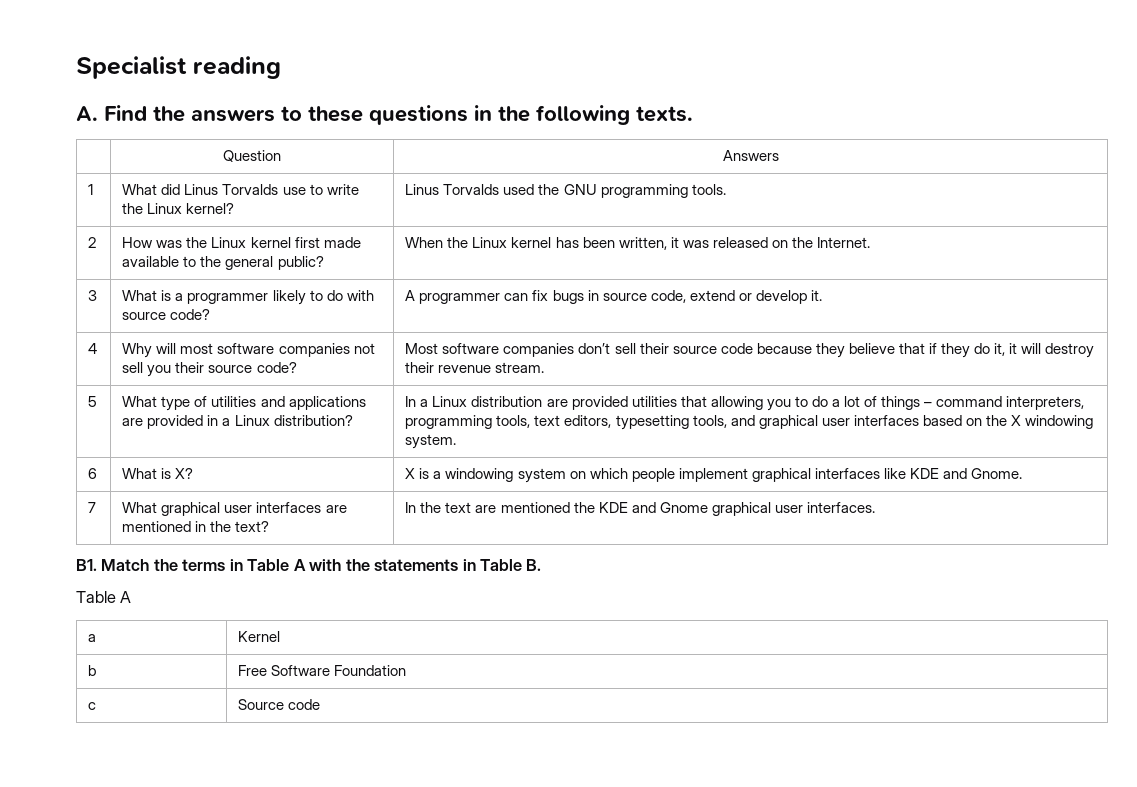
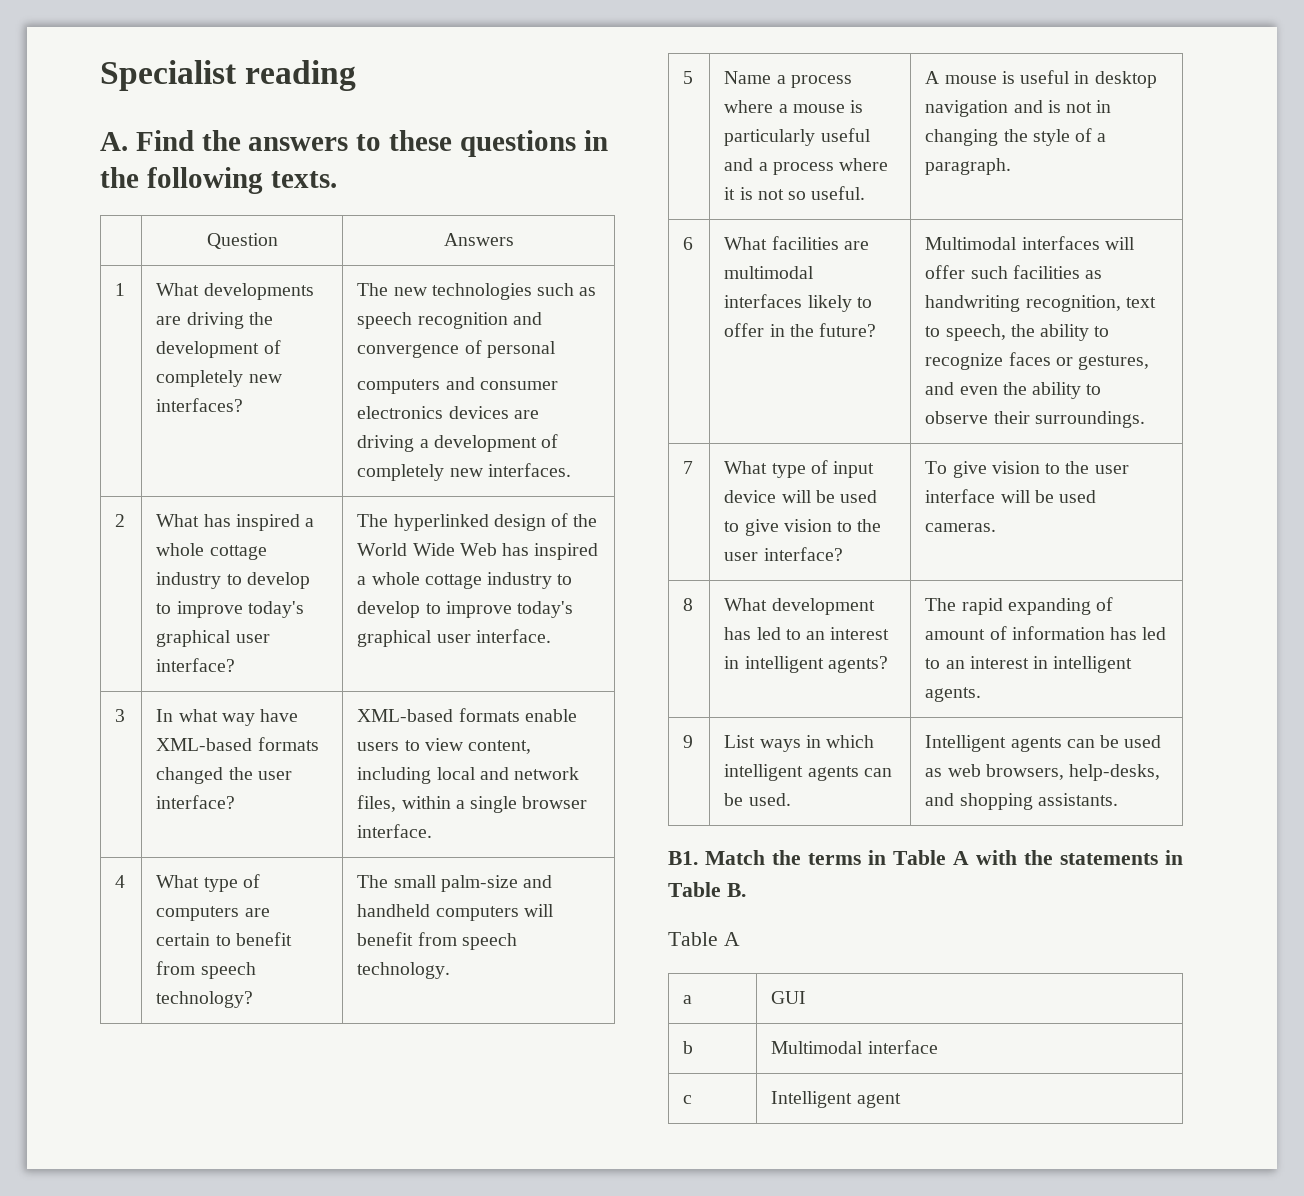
- 1 | What did Linus Torvalds use to write the Linux kernel? | Linus Torvalds used the GNU programming tools.
- 2 | How was the Linux kernel first made available to the general public? | When the Linux kernel has been written, it was released on the Internet.
- 3 | What is a programmer likely to do with source code? | A programmer can fix bugs in source code, extend or develop it.
- 4 | Why will most software companies not sell you their source code? | Most software companies don’t sell their source code because they believe that if they do it, it will destroy their revenue stream.
- 5 | What type of utilities and applications are provided in a Linux distribution? | In a Linux distribution are provided utilities that allowing you to do a lot of things – command interpreters, programming tools, text editors, typesetting tools, and graphical user interfaces based on the X windowing system.
- 6 | What is X? | X is a windowing system on which people implement graphical interfaces like KDE and Gnome.
- 7 | What graphical user interfaces are mentioned in the text? | In the text are mentioned the KDE and Gnome graphical user interfaces.
+ 1 | What developments are driving the development of completely new interfaces? | The new technologies such as speech recognition and convergence of personal
+ computers and consumer electronics devices are driving a development of completely new interfaces.
+ 2 | What has inspired a whole cottage industry to develop to improve today's graphical user interface? | The hyperlinked design of the World Wide Web has inspired a whole cottage industry to develop to improve today's graphical user interface.
+ 3 | In what way have XML-based formats changed the user interface? | XML-based formats enable users to view content, including local and network files, within a single browser interface.
+ 4 | What type of computers are certain to benefit from speech technology? | The small palm-size and handheld computers will benefit from speech technology.
+ 5 | Name a process where a mouse is particularly useful and a process where it is not so useful. | A mouse is useful in desktop navigation and is not in changing the style of a paragraph.
+ 6 | What facilities are multimodal interfaces likely to offer in the future? | Multimodal interfaces will offer such facilities as handwriting recognition, text to speech, the ability to recognize faces or gestures, and even the ability to observe their surroundings.
+ 7 | What type of input device will be used to give vision to the user interface? | To give vision to the user interface will be used cameras.
+ 8 | What development has led to an interest in intelligent agents? | The rapid expanding of amount of information has led to an interest in intelligent agents.
+ 9 | List ways in which intelligent agents can be used. | Intelligent agents can be used as web browsers, help-desks, and shopping assistants.
- a | Kernel
+ a | GUI
- b | Free Software Foundation
+ b | Multimodal interface
- c | Source code
+ c | Intelligent agent

